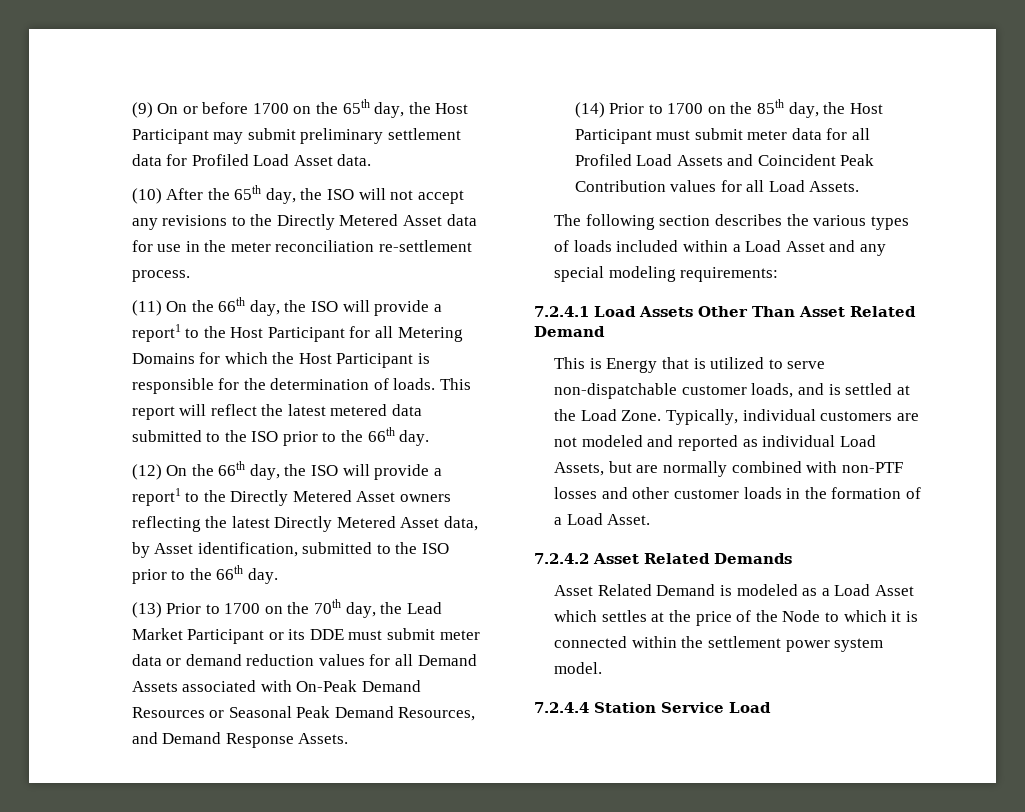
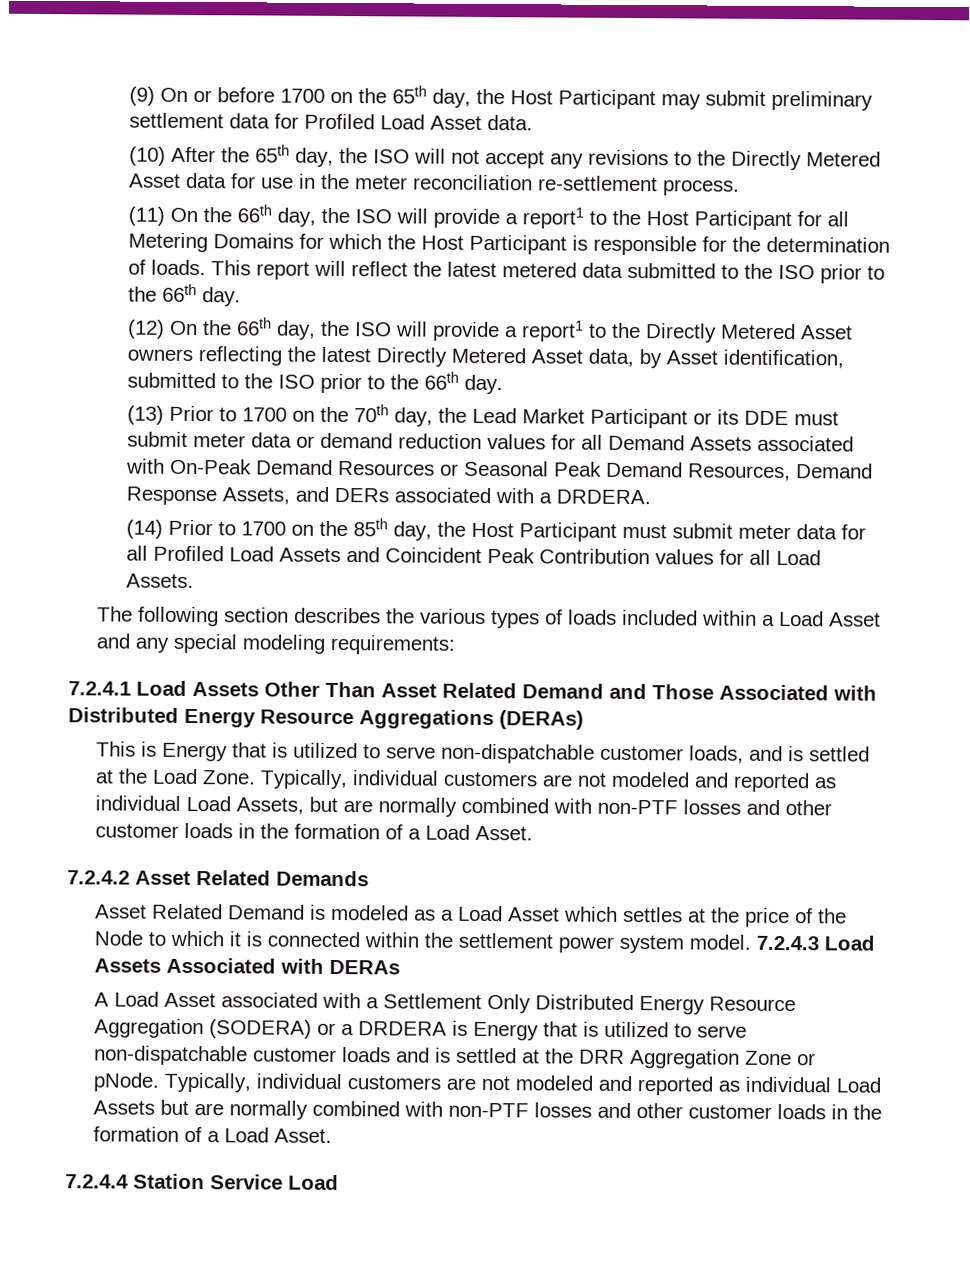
- (13) Prior to 1700 on the 70th day, the Lead Market Participant or its DDE must submit meter data or demand reduction values for all Demand Assets associated with On-Peak Demand Resources or Seasonal Peak Demand Resources, and Demand Response Assets.
+ (13) Prior to 1700 on the 70th day, the Lead Market Participant or its DDE must submit meter data or demand reduction values for all Demand Assets associated with On-Peak Demand Resources or Seasonal Peak Demand Resources, Demand Response Assets, and DERs associated with a DRDERA.
- 7.2.4.1 Load Assets Other Than Asset Related Demand
+ 7.2.4.1 Load Assets Other Than Asset Related Demand and Those Associated with Distributed Energy Resource Aggregations (DERAs)
+ 7.2.4.3 Load Assets Associated with DERAs
+ A Load Asset associated with a Settlement Only Distributed Energy Resource Aggregation (SODERA) or a DRDERA is Energy that is utilized to serve non-dispatchable customer loads and is settled at the DRR Aggregation Zone or pNode. Typically, individual customers are not modeled and reported as individual Load Assets but are normally combined with non-PTF losses and other customer loads in the formation of a Load Asset.

